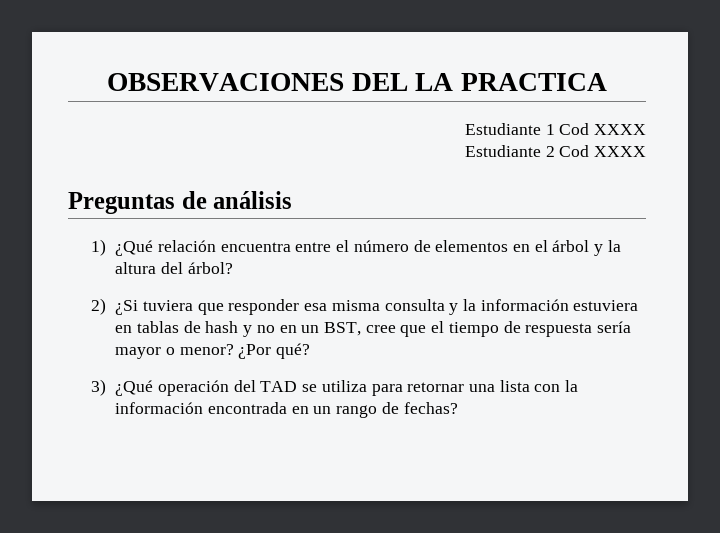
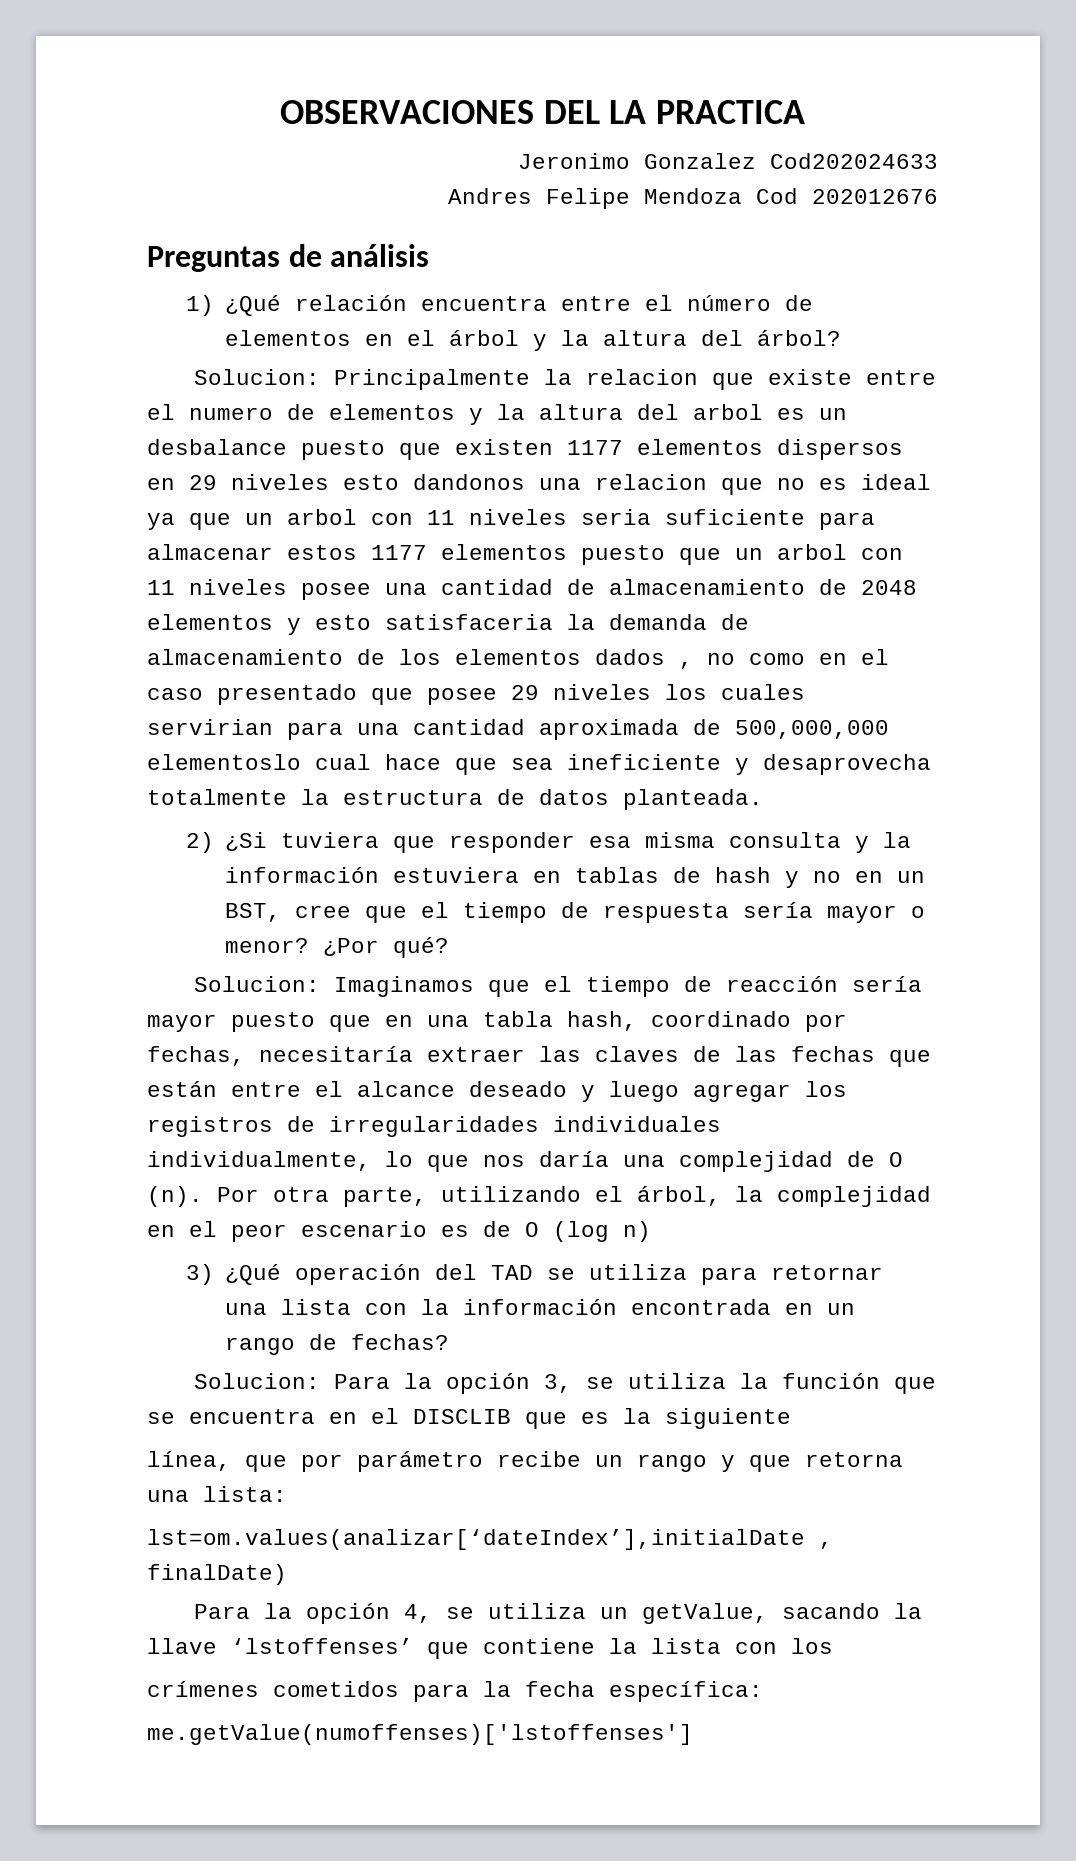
- Estudiante 1 Cod XXXX
- Estudiante 2 Cod XXXX
+ Jeronimo Gonzalez Cod202024633
+ Andres Felipe Mendoza Cod 202012676
+ Solucion: Principalmente la relacion que existe entre el numero de elementos y la altura del arbol es un desbalance puesto que existen 1177 elementos dispersos en 29 niveles esto dandonos una relacion que no es ideal ya que un arbol con 11 niveles seria suficiente para almacenar estos 1177 elementos puesto que un arbol con 11 niveles posee una cantidad de almacenamiento de 2048 elementos y esto satisfaceria la demanda de almacenamiento de los elementos dados , no como en el caso presentado que posee 29 niveles los cuales servirian para una cantidad aproximada de 500,000,000 elementoslo cual hace que sea ineficiente y desaprovecha totalmente la estructura de datos planteada.
+ Solucion: Imaginamos que el tiempo de reacción sería mayor puesto que en una tabla hash, coordinado por fechas, necesitaría extraer las claves de las fechas que están entre el alcance deseado y luego agregar los registros de irregularidades individuales individualmente, lo que nos daría una complejidad de O (n). Por otra parte, utilizando el árbol, la complejidad en el peor escenario es de O (log n)
+ Solucion: Para la opción 3, se utiliza la función que se encuentra en el DISCLIB que es la siguiente
+ línea, que por parámetro recibe un rango y que retorna una lista:
+ lst=om.values(analizar[‘dateIndex’],initialDate , finalDate)
+ Para la opción 4, se utiliza un getValue, sacando la llave ‘lstoffenses’ que contiene la lista con los
+ crímenes cometidos para la fecha específica:
+ me.getValue(numoffenses)['lstoffenses']

